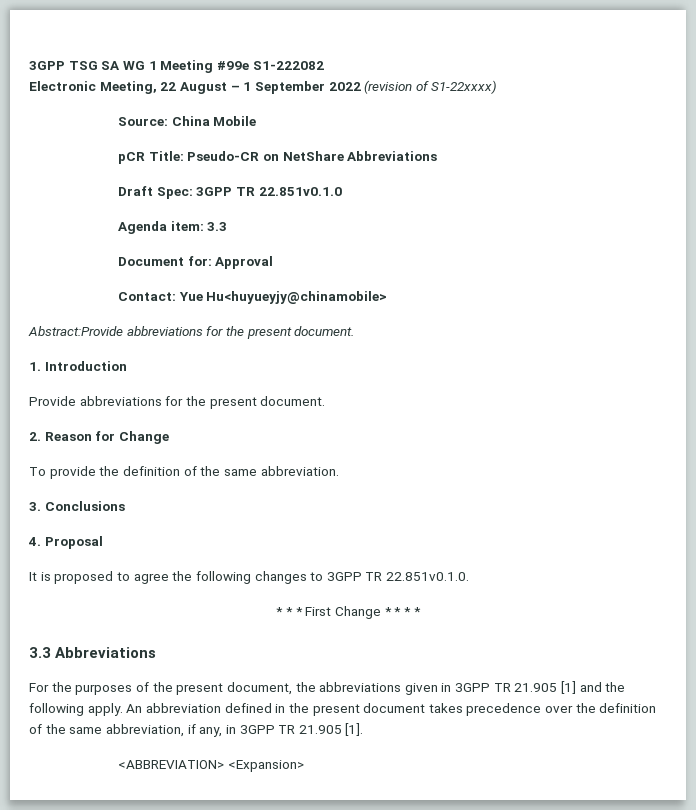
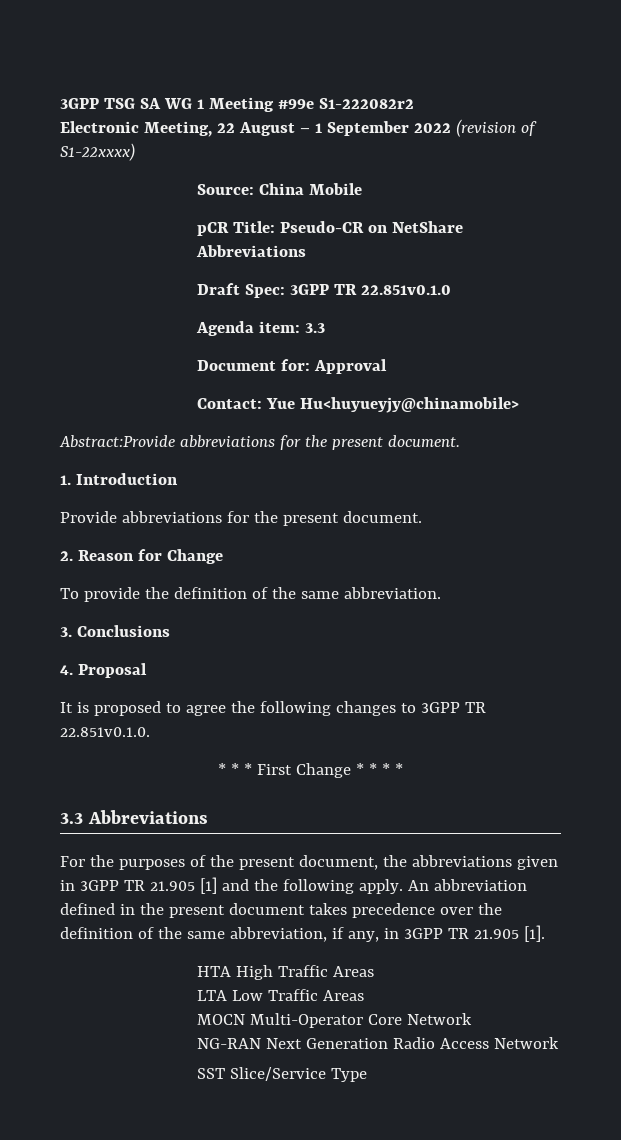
- 3GPP TSG SA WG 1 Meeting #99e S1-222082
+ 3GPP TSG SA WG 1 Meeting #99e S1-222082r2
- <ABBREVIATION> <Expansion>
+ HTA High Traffic Areas
+ LTA Low Traffic Areas
+ MOCN Multi-Operator Core Network
+ NG-RAN Next Generation Radio Access Network
+ SST Slice/Service Type

